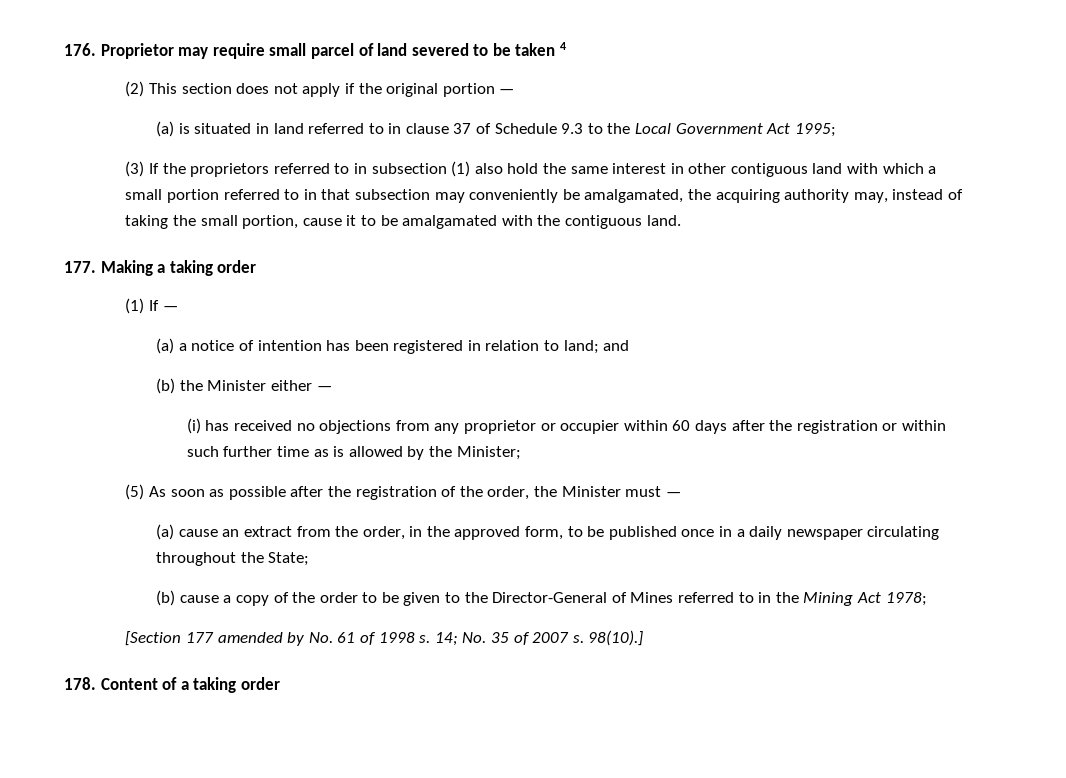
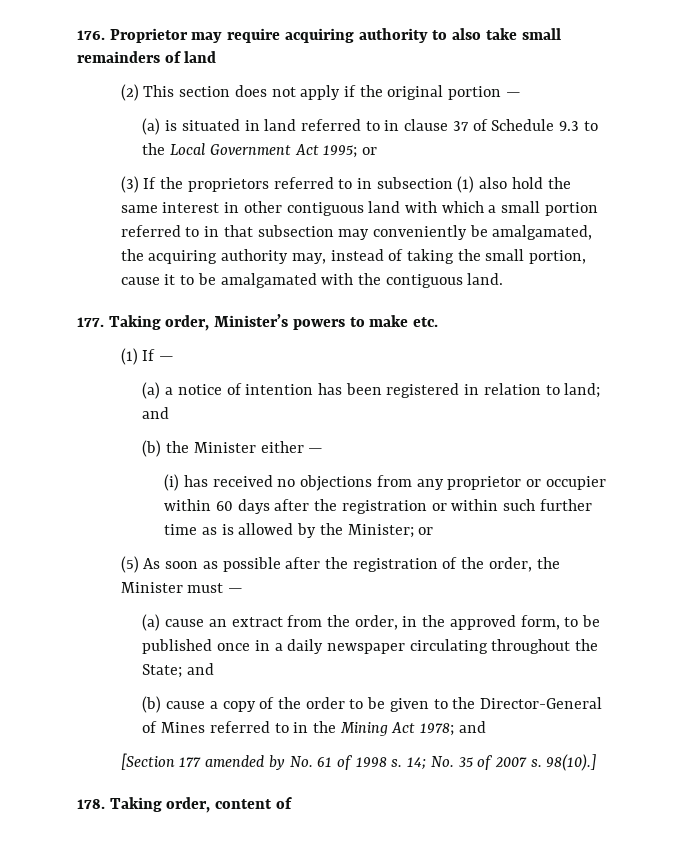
- 176. Proprietor may require small parcel of land severed to be taken 4
+ 176. Proprietor may require acquiring authority to also take small remainders of land
- (a) is situated in land referred to in clause 37 of Schedule 9.3 to the Local Government Act 1995;
+ (a) is situated in land referred to in clause 37 of Schedule 9.3 to the Local Government Act 1995; or
- 177. Making a taking order
+ 177. Taking order, Minister’s powers to make etc.
- (i) has received no objections from any proprietor or occupier within 60 days after the registration or within such further time as is allowed by the Minister;
+ (i) has received no objections from any proprietor or occupier within 60 days after the registration or within such further time as is allowed by the Minister; or
- (a) cause an extract from the order, in the approved form, to be published once in a daily newspaper circulating throughout the State;
+ (a) cause an extract from the order, in the approved form, to be published once in a daily newspaper circulating throughout the State; and
- (b) cause a copy of the order to be given to the Director-General of Mines referred to in the Mining Act 1978;
+ (b) cause a copy of the order to be given to the Director-General of Mines referred to in the Mining Act 1978; and
- 178. Content of a taking order
+ 178. Taking order, content of

